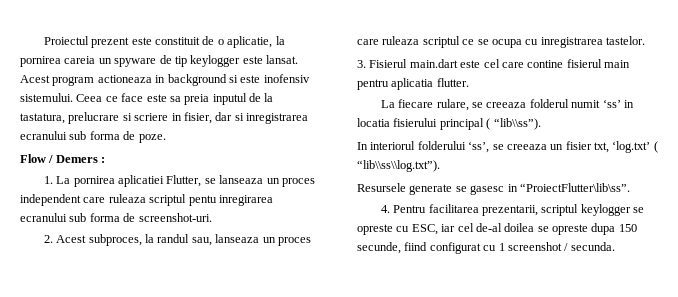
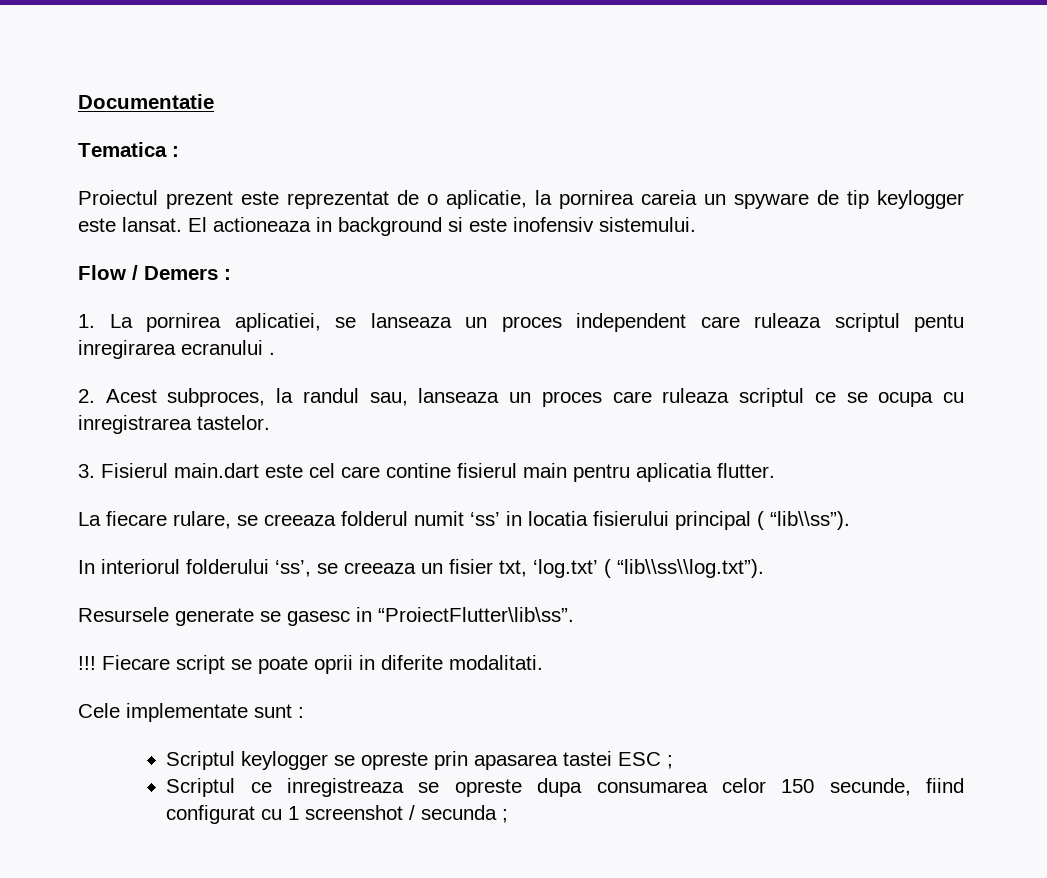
+ Documentatie
+ Tematica :
- Proiectul prezent este constituit de o aplicatie, la pornirea careia un spyware de tip keylogger este lansat.
+ Proiectul prezent este reprezentat de o aplicatie, la pornirea careia un spyware de tip keylogger este lansat.
- Acest program actioneaza in background si este inofensiv sistemului. Ceea ce face este sa preia inputul de la tastatura, prelucrare si scriere in fisier, dar si inregistrarea ecranului sub forma de poze.
+ El actioneaza in background si este inofensiv sistemului.
- 1. La pornirea aplicatiei Flutter, se lanseaza un proces independent care ruleaza scriptul pentu inregirarea ecranului sub forma de screenshot-uri.
+ 1. La pornirea aplicatiei, se lanseaza un proces independent care ruleaza scriptul pentu inregirarea ecranului .
- 4. Pentru facilitarea prezentarii, scriptul keylogger se opreste cu ESC, iar cel de-al doilea se opreste dupa 150 secunde, fiind configurat cu 1 screenshot / secunda.
+ !!! Fiecare script se poate oprii in diferite modalitati.
+ Cele implementate sunt :
+ Scriptul keylogger se opreste prin apasarea tastei ESC ;
+ Scriptul ce inregistreaza se opreste dupa consumarea celor 150 secunde, fiind configurat cu 1 screenshot / secunda ;

